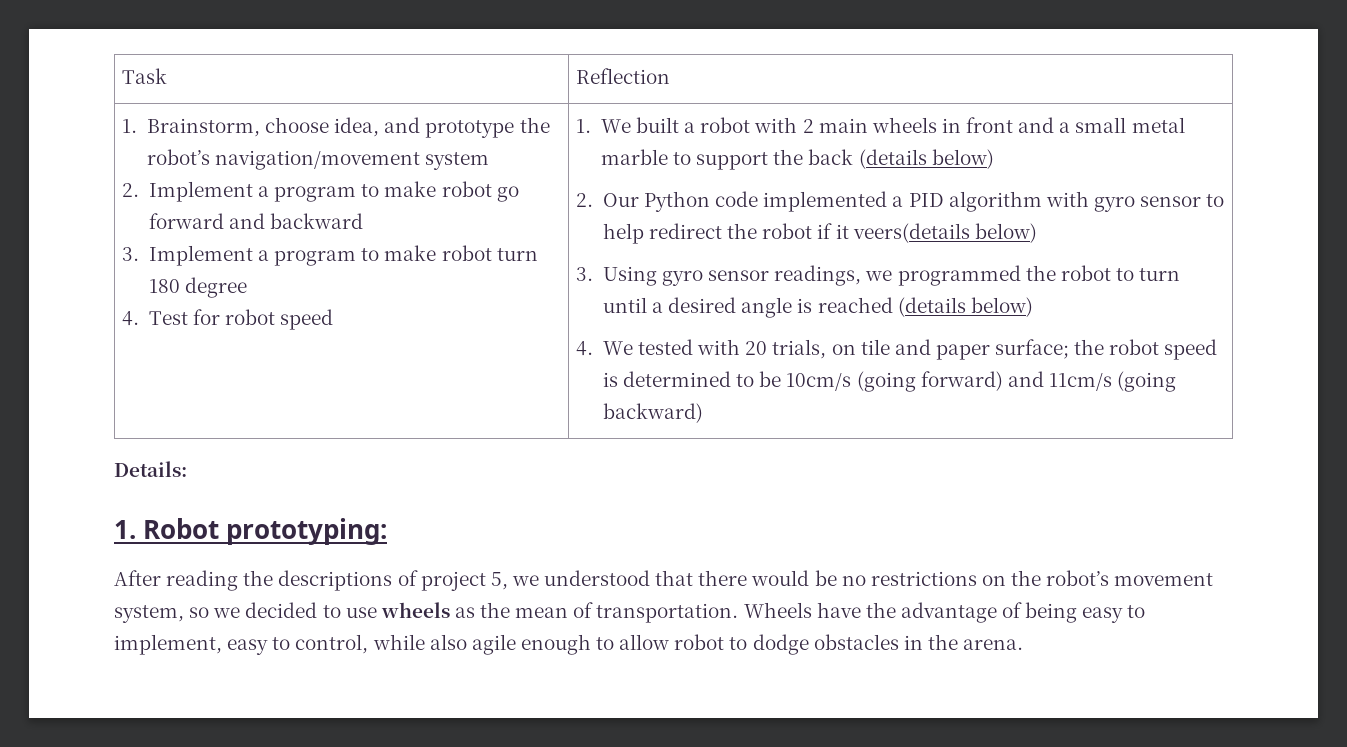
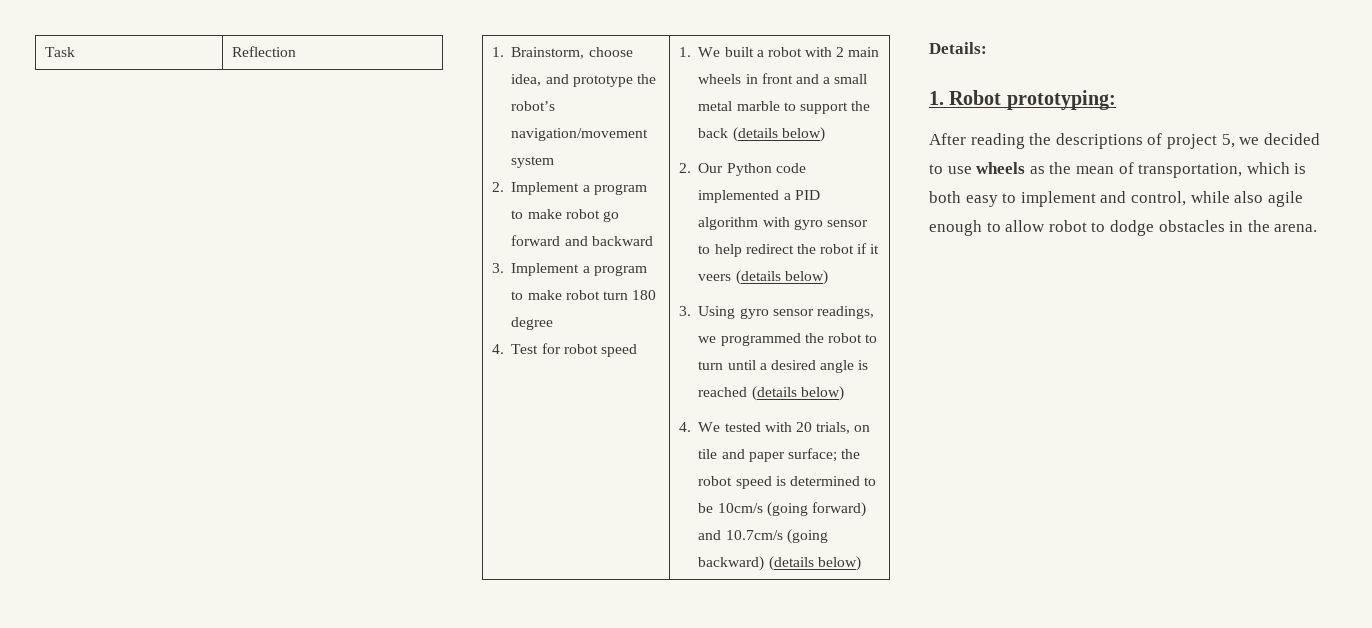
- 2. Our Python code implemented a PID algorithm with gyro sensor to help redirect the robot if it veers(details below)
+ 2. Our Python code implemented a PID algorithm with gyro sensor to help redirect the robot if it veers (details below)
- 4. We tested with 20 trials, on tile and paper surface; the robot speed is determined to be 10cm/s (going forward) and 11cm/s (going backward)
+ 4. We tested with 20 trials, on tile and paper surface; the robot speed is determined to be 10cm/s (going forward) and 10.7cm/s (going backward) (details below)
- After reading the descriptions of project 5, we understood that there would be no restrictions on the robot’s movement system, so we decided to use wheels as the mean of transportation. Wheels have the advantage of being easy to implement, easy to control, while also agile enough to allow robot to dodge obstacles in the arena.
+ After reading the descriptions of project 5, we decided to use wheels as the mean of transportation, which is both easy to implement and control, while also agile enough to allow robot to dodge obstacles in the arena.

